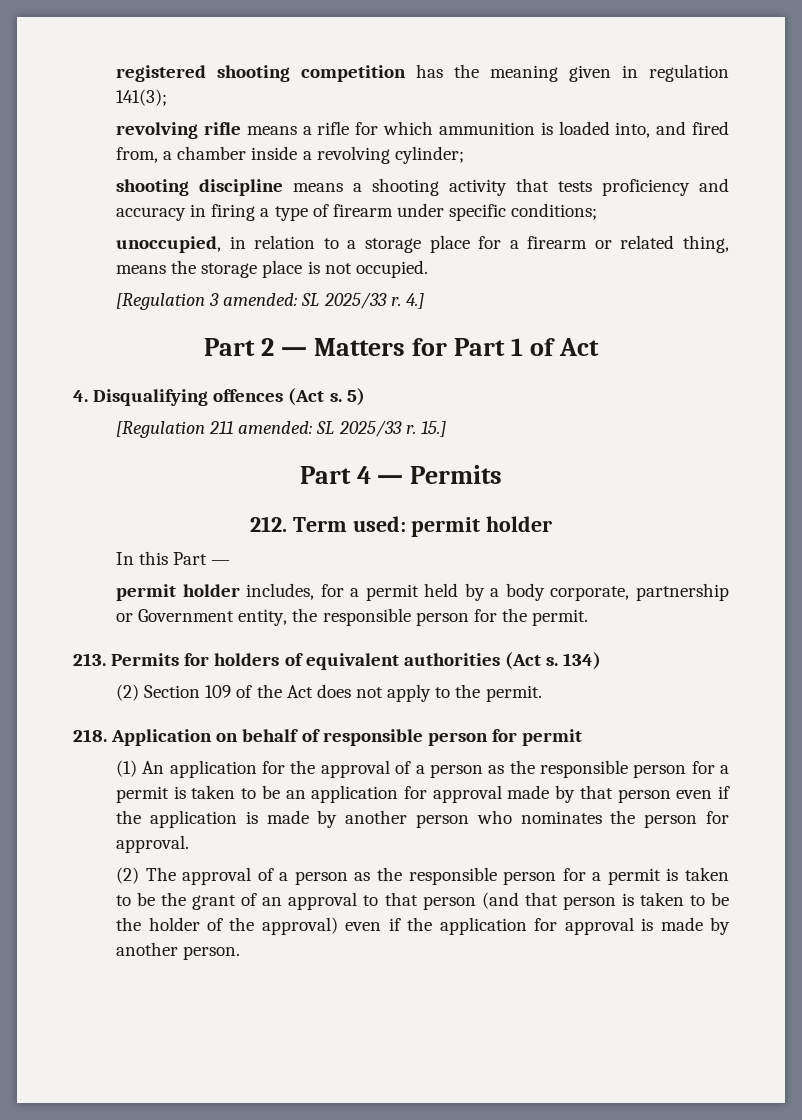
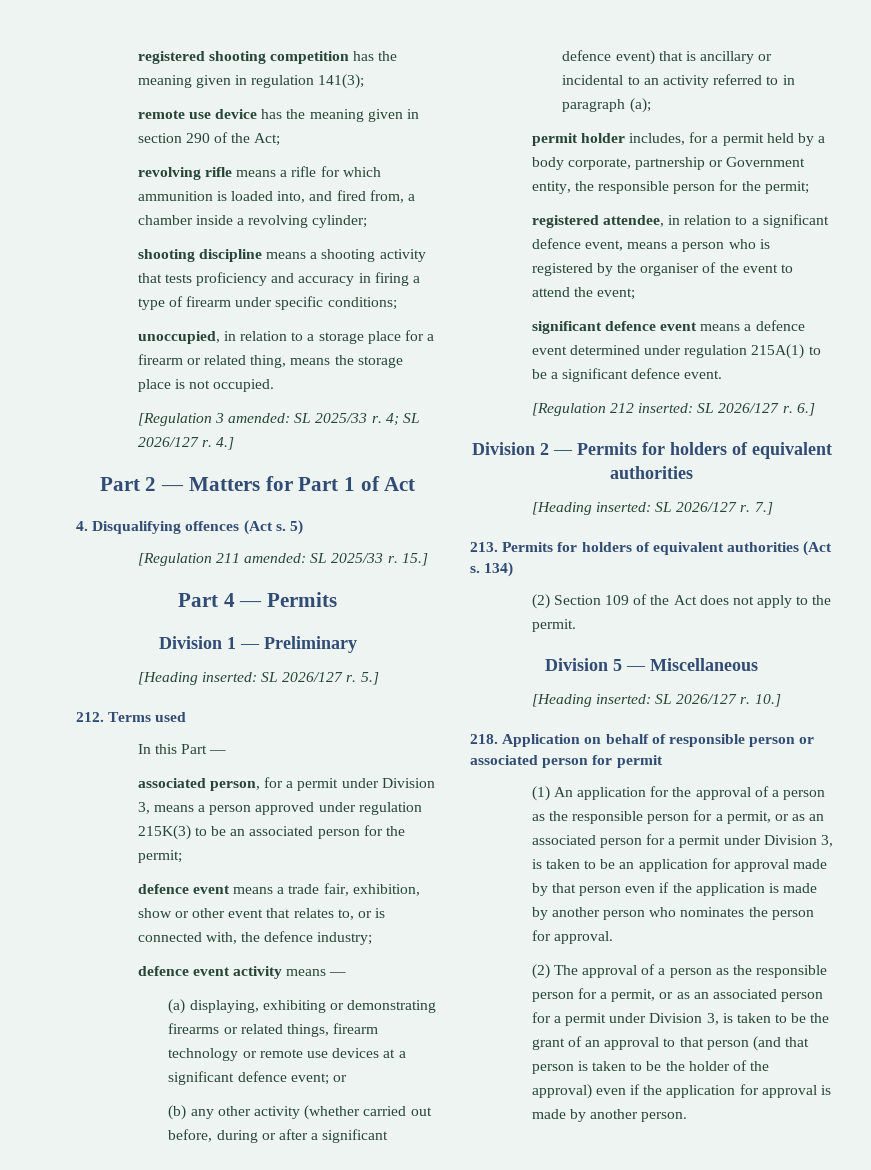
+ remote use device has the meaning given in section 290 of the Act;
+ 4; SL 2026/127 r.
- 212. Term used: permit holder
+ Division 1 — Preliminary
+ [Heading inserted: SL 2026/127 r. 5.]
+ 212. Terms used
  In this Part —
+ associated person, for a permit under Division 3, means a person approved under regulation 215K(3) to be an associated person for the permit;
+ defence event means a trade fair, exhibition, show or other event that relates to, or is connected with, the defence industry;
+ defence event activity means —
+ (a) displaying, exhibiting or demonstrating firearms or related things, firearm technology or remote use devices at a significant defence event; or
+ (b) any other activity (whether carried out before, during or after a significant defence event) that is ancillary or incidental to an activity referred to in paragraph (a);
- permit holder includes, for a permit held by a body corporate, partnership or Government entity, the responsible person for the permit.
+ permit holder includes, for a permit held by a body corporate, partnership or Government entity, the responsible person for the permit;
+ registered attendee, in relation to a significant defence event, means a person who is registered by the organiser of the event to attend the event;
+ significant defence event means a defence event determined under regulation 215A(1) to be a significant defence event.
+ [Regulation 212 inserted: SL 2026/127 r. 6.]
+ Division 2 — Permits for holders of equivalent authorities
+ [Heading inserted: SL 2026/127 r. 7.]
+ Division 5 — Miscellaneous
+ [Heading inserted: SL 2026/127 r. 10.]
- 218. Application on behalf of responsible person for permit
+ 218. Application on behalf of responsible person or associated person for permit
- (1) An application for the approval of a person as the responsible person for a permit is taken to be an application for approval made by that person even if the application is made by another person who nominates the person for approval.
+ (1) An application for the approval of a person as the responsible person for a permit, or as an associated person for a permit under Division 3, is taken to be an application for approval made by that person even if the application is made by another person who nominates the person for approval.
- (2) The approval of a person as the responsible person for a permit is taken to be the grant of an approval to that person (and that person is taken to be the holder of the approval) even if the application for approval is made by another person.
+ (2) The approval of a person as the responsible person for a permit, or as an associated person for a permit under Division 3, is taken to be the grant of an approval to that person (and that person is taken to be the holder of the approval) even if the application for approval is made by another person.

